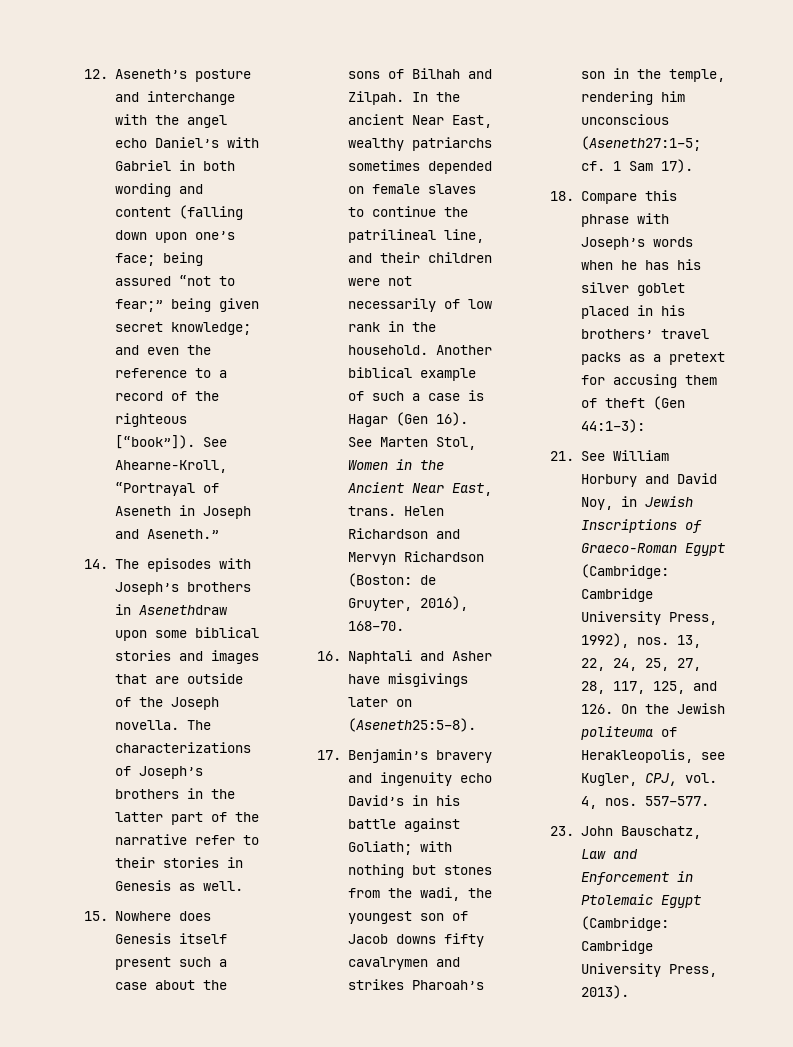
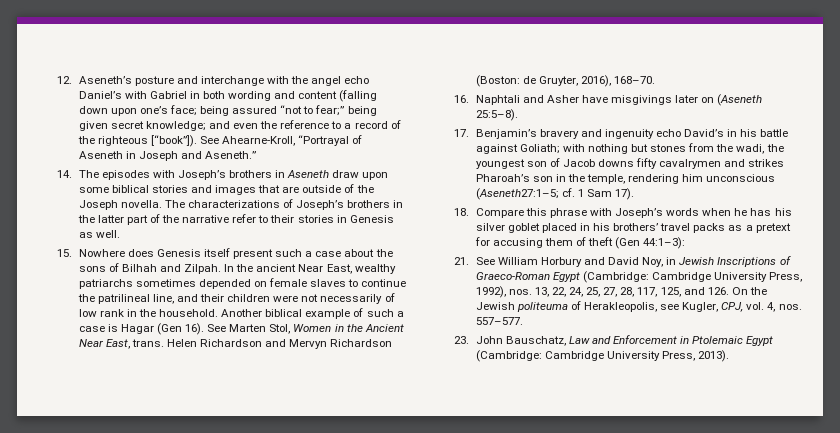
- 14. The episodes with Joseph’s brothers in Asenethdraw upon some biblical stories and images that are outside of the Joseph novella.
+ 14. The episodes with Joseph’s brothers in Aseneth draw upon some biblical stories and images that are outside of the Joseph novella.
- 16. Naphtali and Asher have misgivings later on (Aseneth25:5–8).
+ 16. Naphtali and Asher have misgivings later on (Aseneth 25:5–8).

